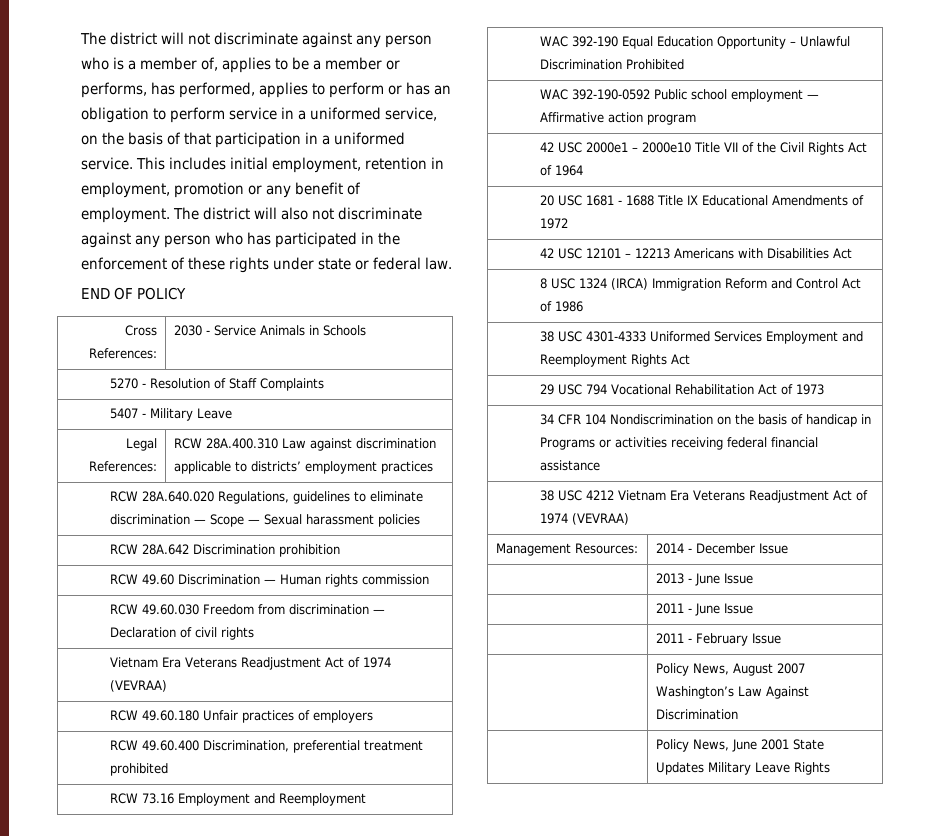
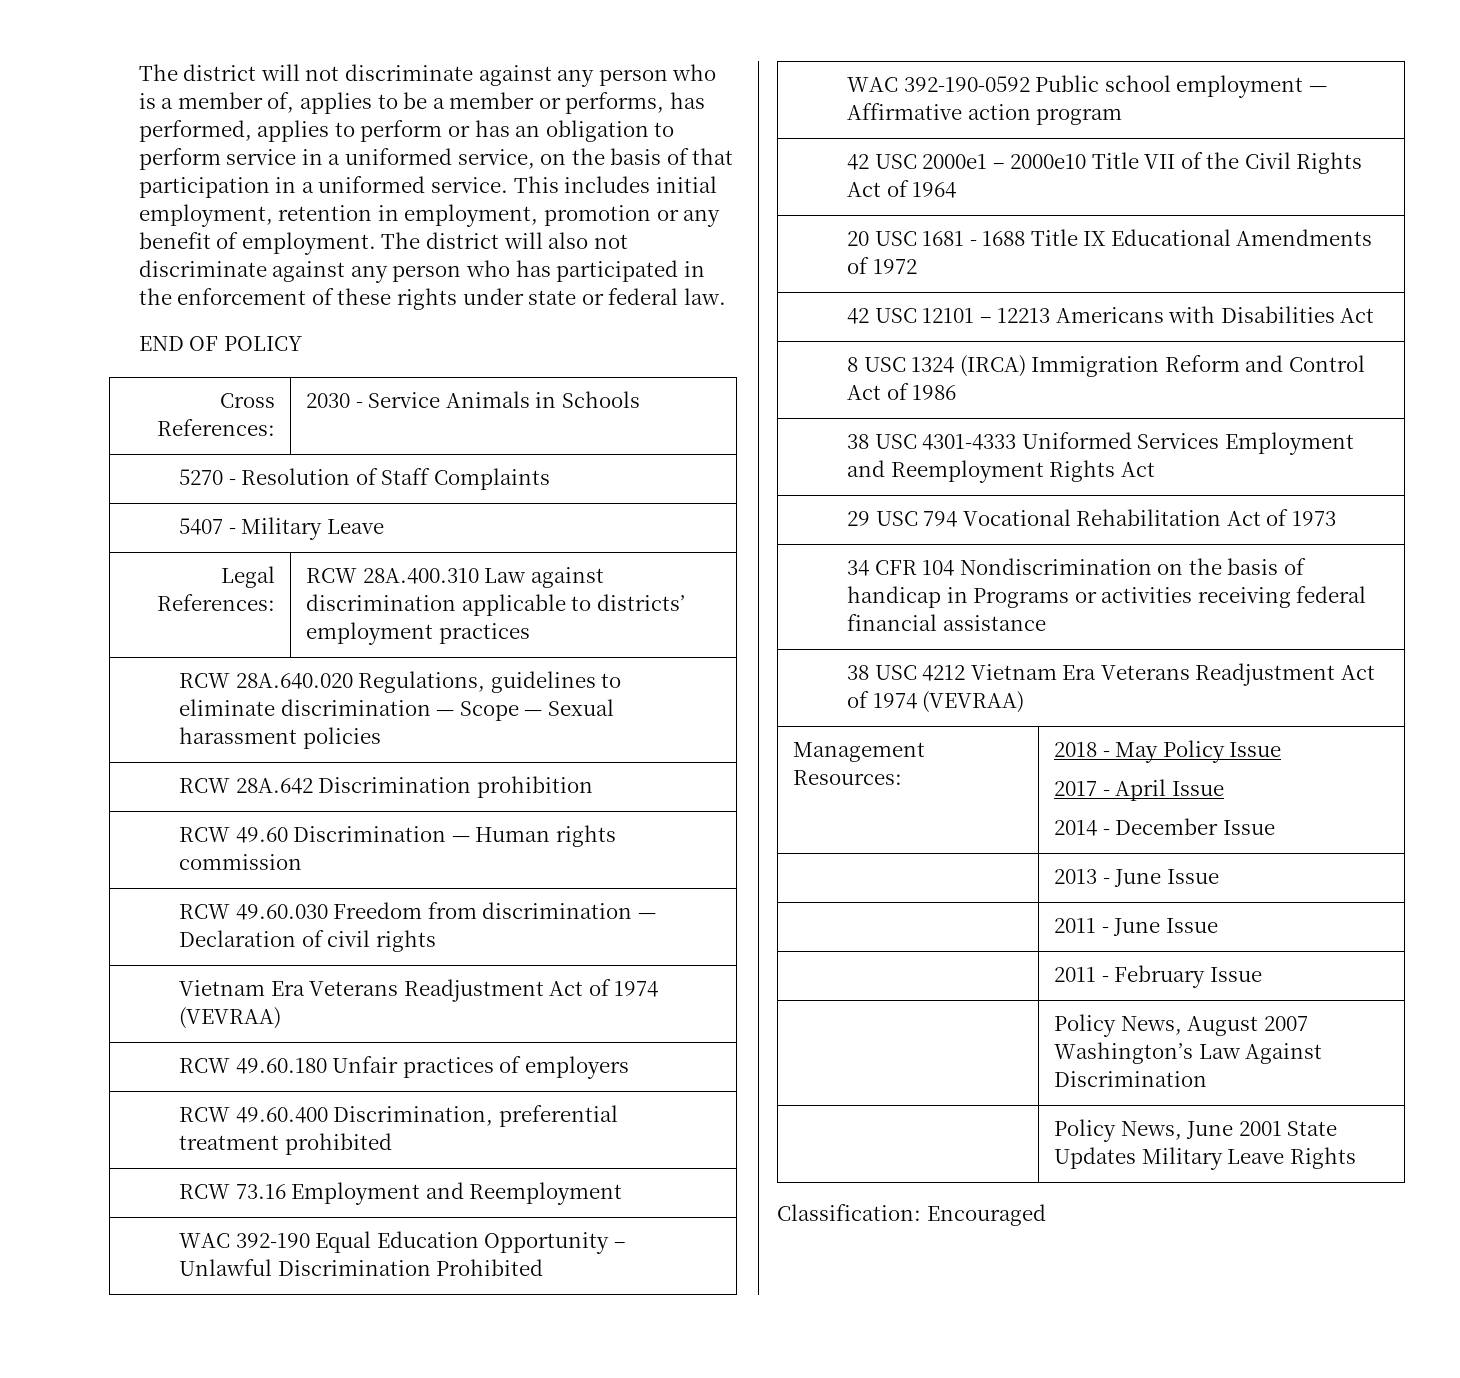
- Management Resources: | 2014 - December Issue
+ Management Resources: | 2018 - May Policy Issue
+ 2017 - April Issue
+ 2014 - December Issue
+ Classification: Encouraged

